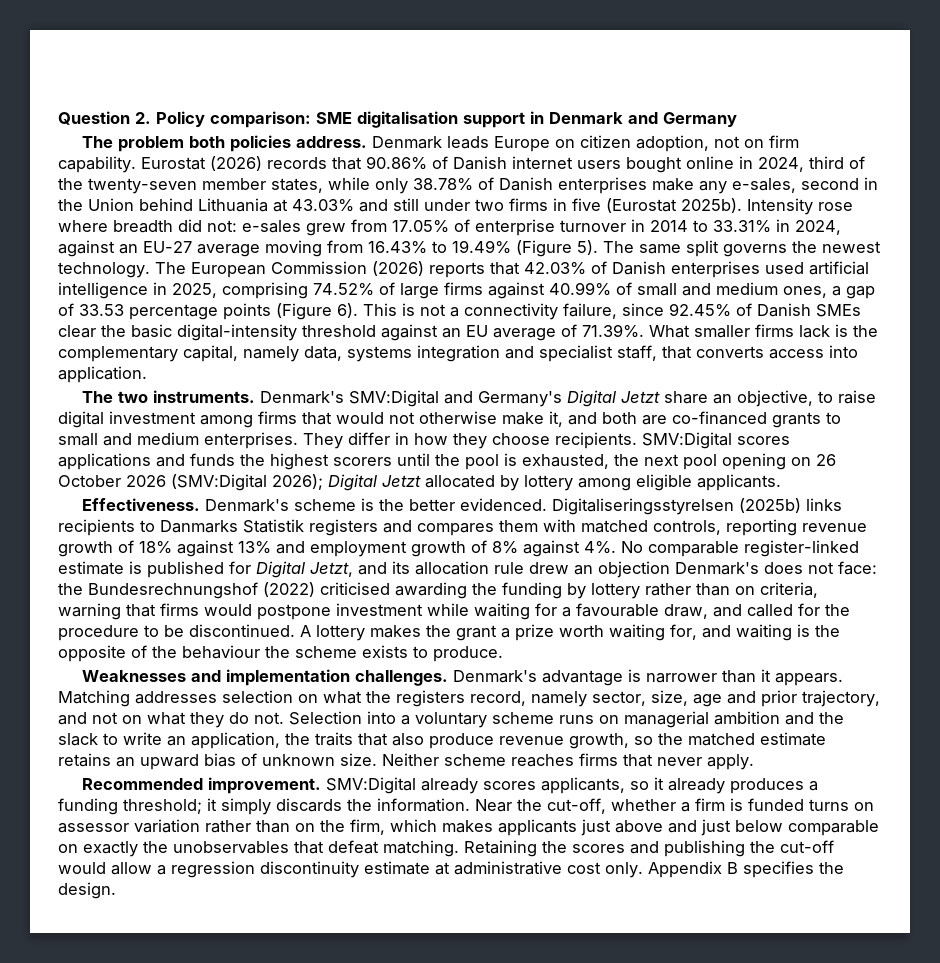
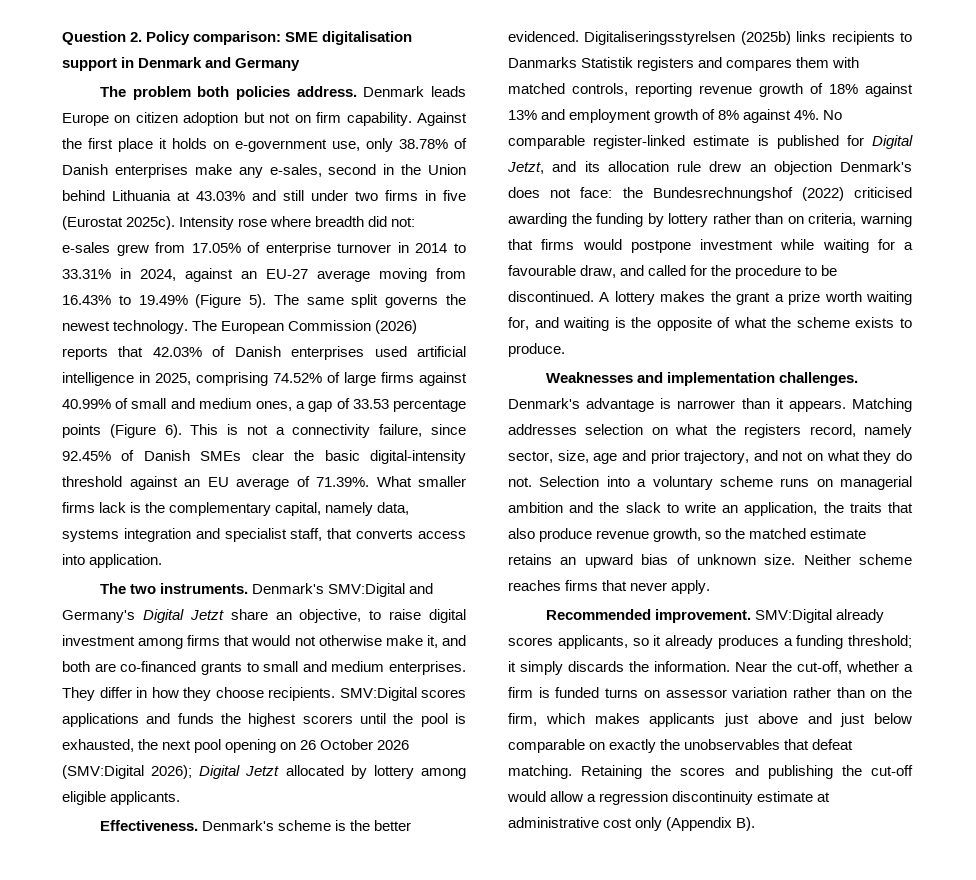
- Denmark leads Europe on citizen adoption, not on firm capability.
+ Denmark leads Europe on citizen adoption but not on firm capability.
- Eurostat (2026) records that 90.86% of Danish internet users bought online in 2024, third of the twenty-seven member states, while only 38.78% of Danish enterprises make any e-sales, second in the Union behind Lithuania at 43.03% and still under two firms in five (Eurostat 2025b).
+ Against the first place it holds on e-government use, only 38.78% of Danish enterprises make any e-sales, second in the Union behind Lithuania at 43.03% and still under two firms in five (Eurostat 2025c).
- A lottery makes the grant a prize worth waiting for, and waiting is the opposite of the behaviour the scheme exists to produce.
+ A lottery makes the grant a prize worth waiting for, and waiting is the opposite of what the scheme exists to produce.
- Retaining the scores and publishing the cut-off would allow a regression discontinuity estimate at administrative cost only. Appendix B specifies the design.
+ Retaining the scores and publishing the cut-off would allow a regression discontinuity estimate at administrative cost only (Appendix B).

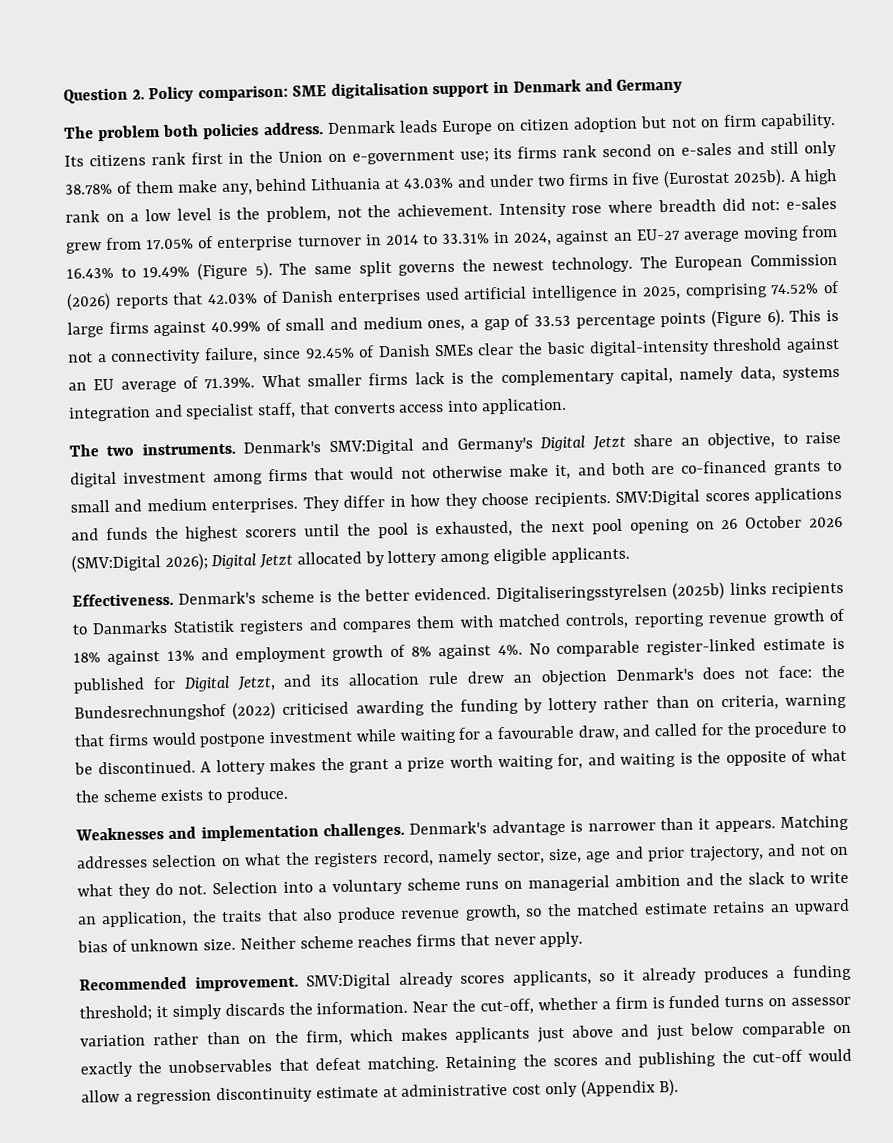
- Against the first place it holds on e-government use, only 38.78% of Danish enterprises make any e-sales, second in the Union behind Lithuania at 43.03% and still under two firms in five (Eurostat 2025c).
+ Its citizens rank first in the Union on e-government use; its firms rank second on e-sales and still only 38.78% of them make any, behind Lithuania at 43.03% and under two firms in five (Eurostat 2025b). A high rank on a low level is the problem, not the achievement.

